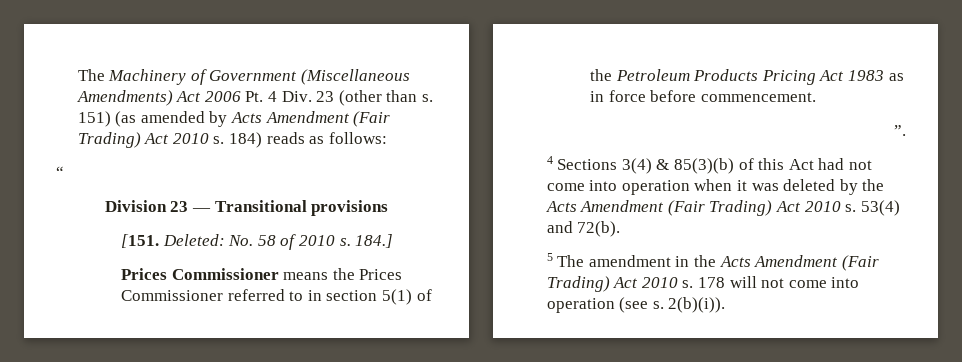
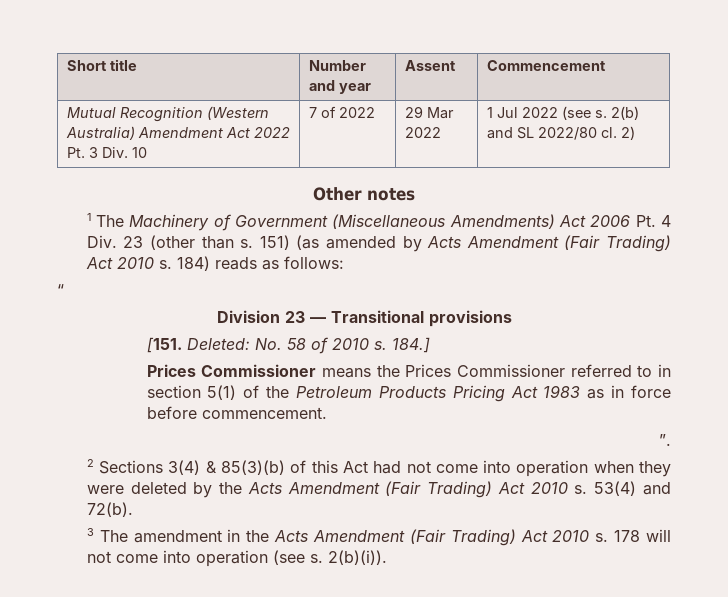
- The Machinery of Government (Miscellaneous Amendments) Act 2006 Pt. 4 Div. 23 (other than s.
+ Short title | Number and year | Assent | Commencement
+ Mutual Recognition (Western Australia) Amendment Act 2022 Pt. 3 Div. 10 | 7 of 2022 | 29 Mar 2022 | 1 Jul 2022 (see s. 2(b) and SL 2022/80 cl. 2)
+ Other notes
+ 1 The Machinery of Government (Miscellaneous Amendments) Act 2006 Pt. 4 Div. 23 (other than s.
- 4 Sections 3(4) & 85(3)(b) of this Act had not come into operation when it was deleted by the Acts Amendment (Fair Trading) Act 2010 s.
+ 2 Sections 3(4) & 85(3)(b) of this Act had not come into operation when they were deleted by the Acts Amendment (Fair Trading) Act 2010 s.
- 5 The amendment in the Acts Amendment (Fair Trading) Act 2010 s.
+ 3 The amendment in the Acts Amendment (Fair Trading) Act 2010 s.

